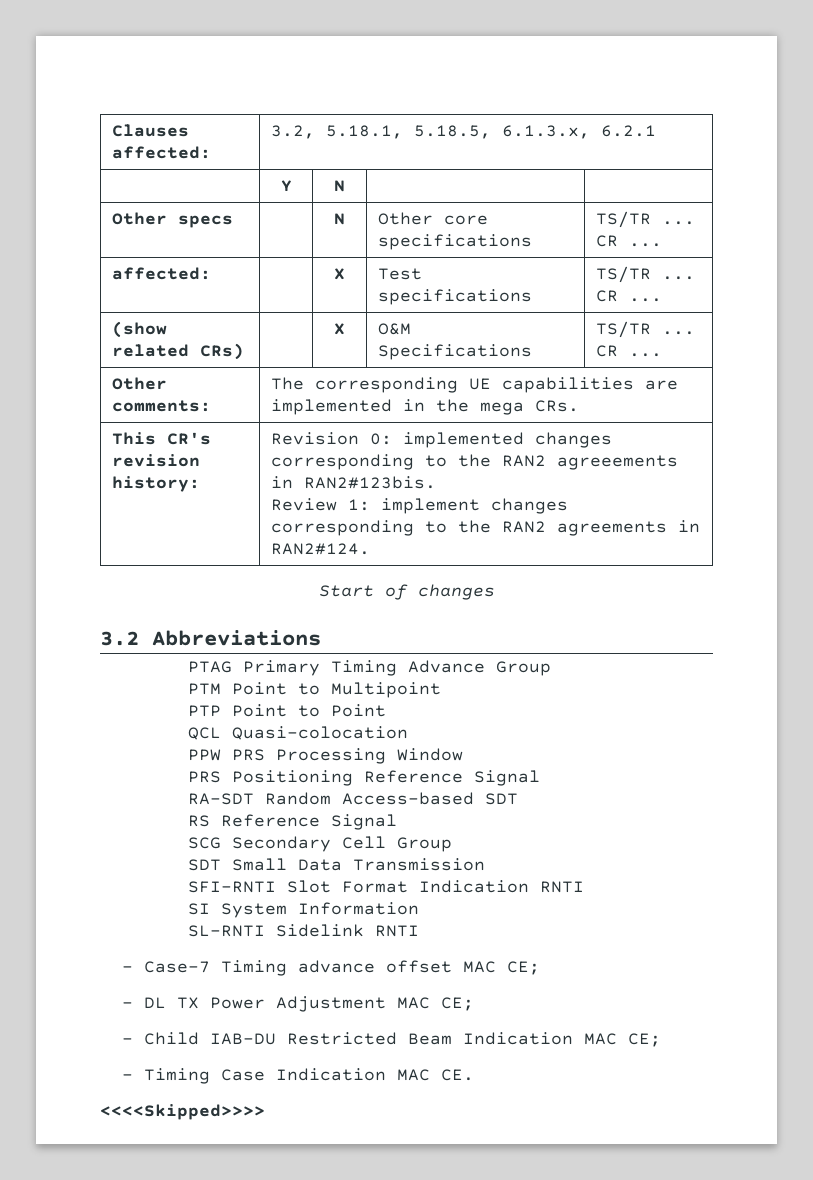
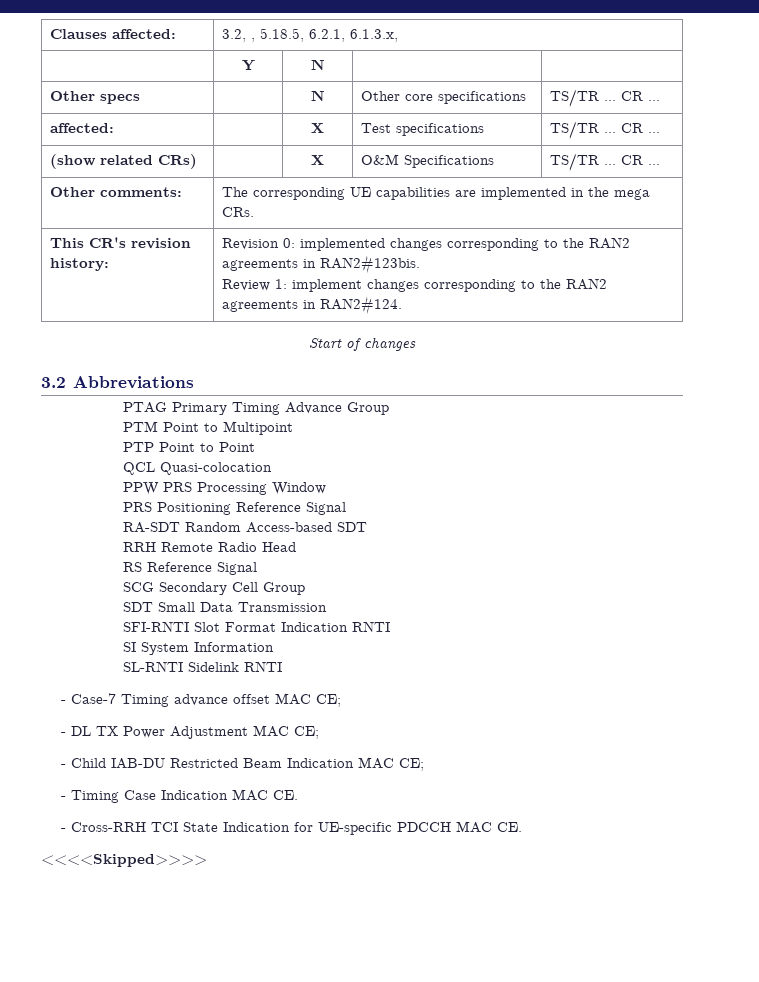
- Clauses affected: | 3.2, 5.18.1, 5.18.5, 6.1.3.x, 6.2.1
+ Clauses affected: | 3.2, , 5.18.5, 6.2.1, 6.1.3.x,
- This CR's revision history: | Revision 0: implemented changes corresponding to the RAN2 agreeements in RAN2#123bis.
+ This CR's revision history: | Revision 0: implemented changes corresponding to the RAN2 agreements in RAN2#123bis.
+ RRH Remote Radio Head
+ - Cross-RRH TCI State Indication for UE-specific PDCCH MAC CE.

